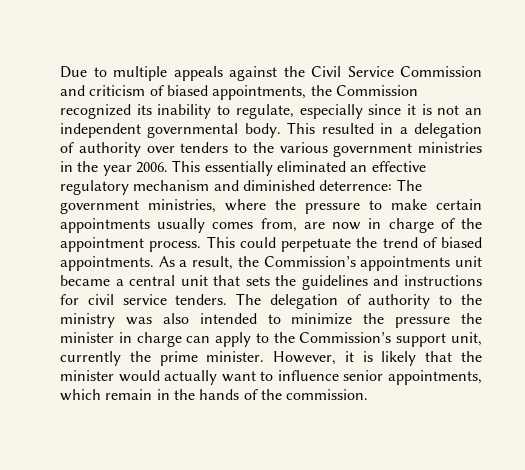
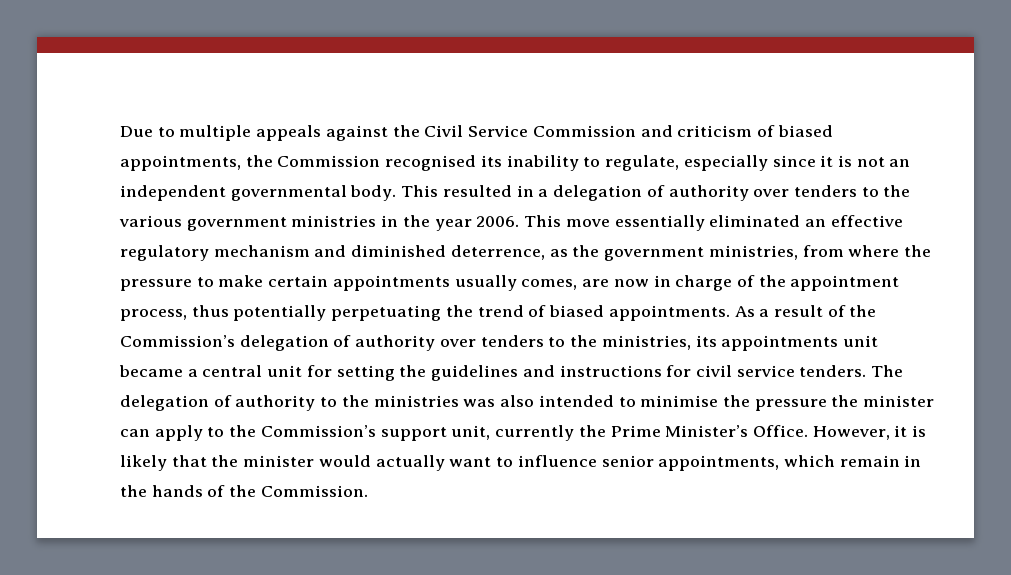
- Due to multiple appeals against the Civil Service Commission and criticism of biased appointments, the Commission recognized its inability to regulate, especially since it is not an independent governmental body.
+ Due to multiple appeals against the Civil Service Commission and criticism of biased appointments, the Commission recognised its inability to regulate, especially since it is not an independent governmental body.
- This essentially eliminated an effective regulatory mechanism and diminished deterrence: The government ministries, where the pressure to make certain appointments usually comes from, are now in charge of the appointment process. This could perpetuate the trend of biased appointments.
+ This move essentially eliminated an effective regulatory mechanism and diminished deterrence, as the government ministries, from where the pressure to make certain appointments usually comes, are now in charge of the appointment process, thus potentially perpetuating the trend of biased appointments.
- As a result, the Commission’s appointments unit became a central unit that sets the guidelines and instructions for civil service tenders.
+ As a result of the Commission’s delegation of authority over tenders to the ministries, its appointments unit became a central unit for setting the guidelines and instructions for civil service tenders.
- The delegation of authority to the ministry was also intended to minimize the pressure the minister in charge can apply to the Commission’s support unit, currently the prime minister.
+ The delegation of authority to the ministries was also intended to minimise the pressure the minister can apply to the Commission’s support unit, currently the Prime Minister’s Office.
- However, it is likely that the minister would actually want to influence senior appointments, which remain in the hands of the commission.
+ However, it is likely that the minister would actually want to influence senior appointments, which remain in the hands of the Commission.

